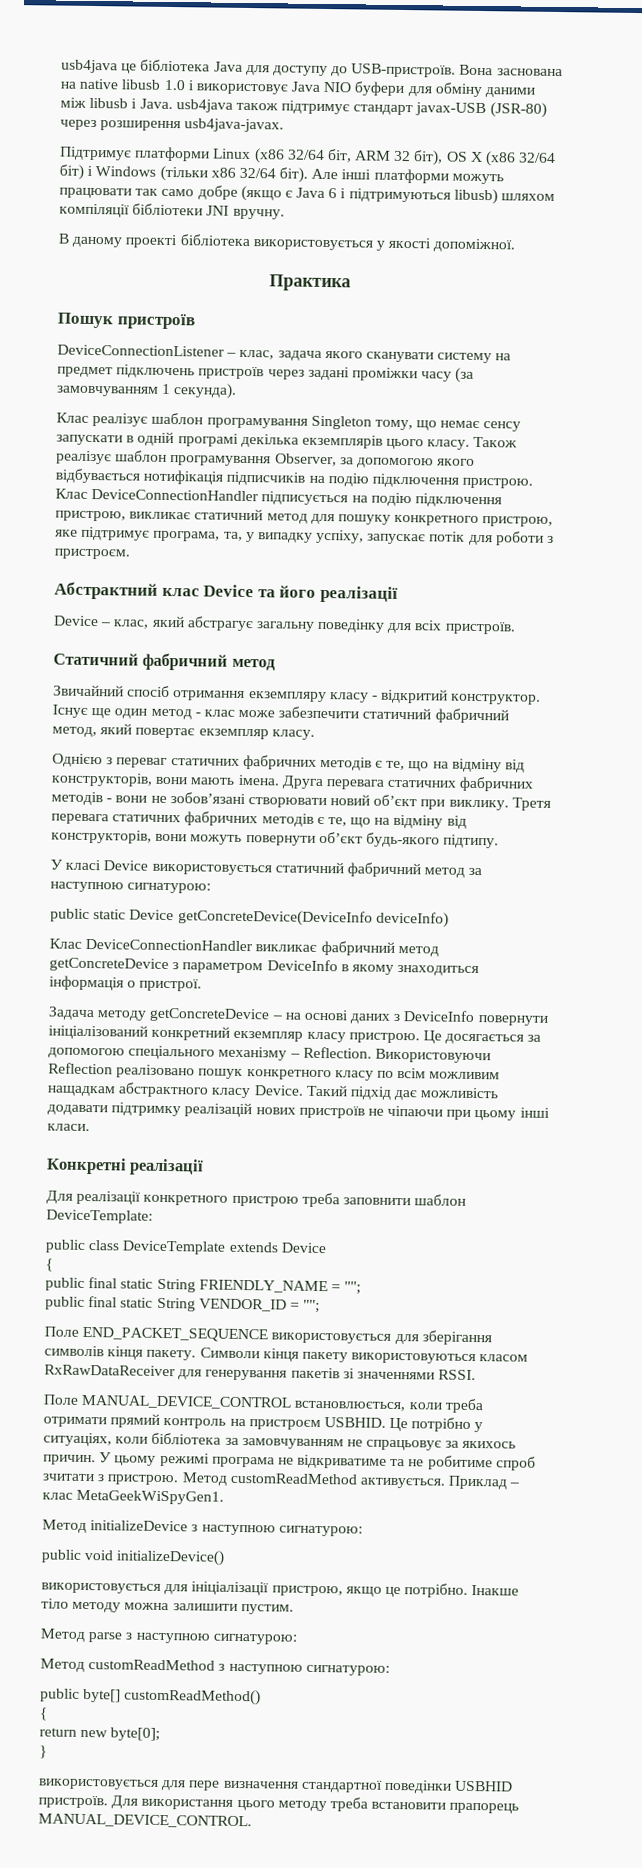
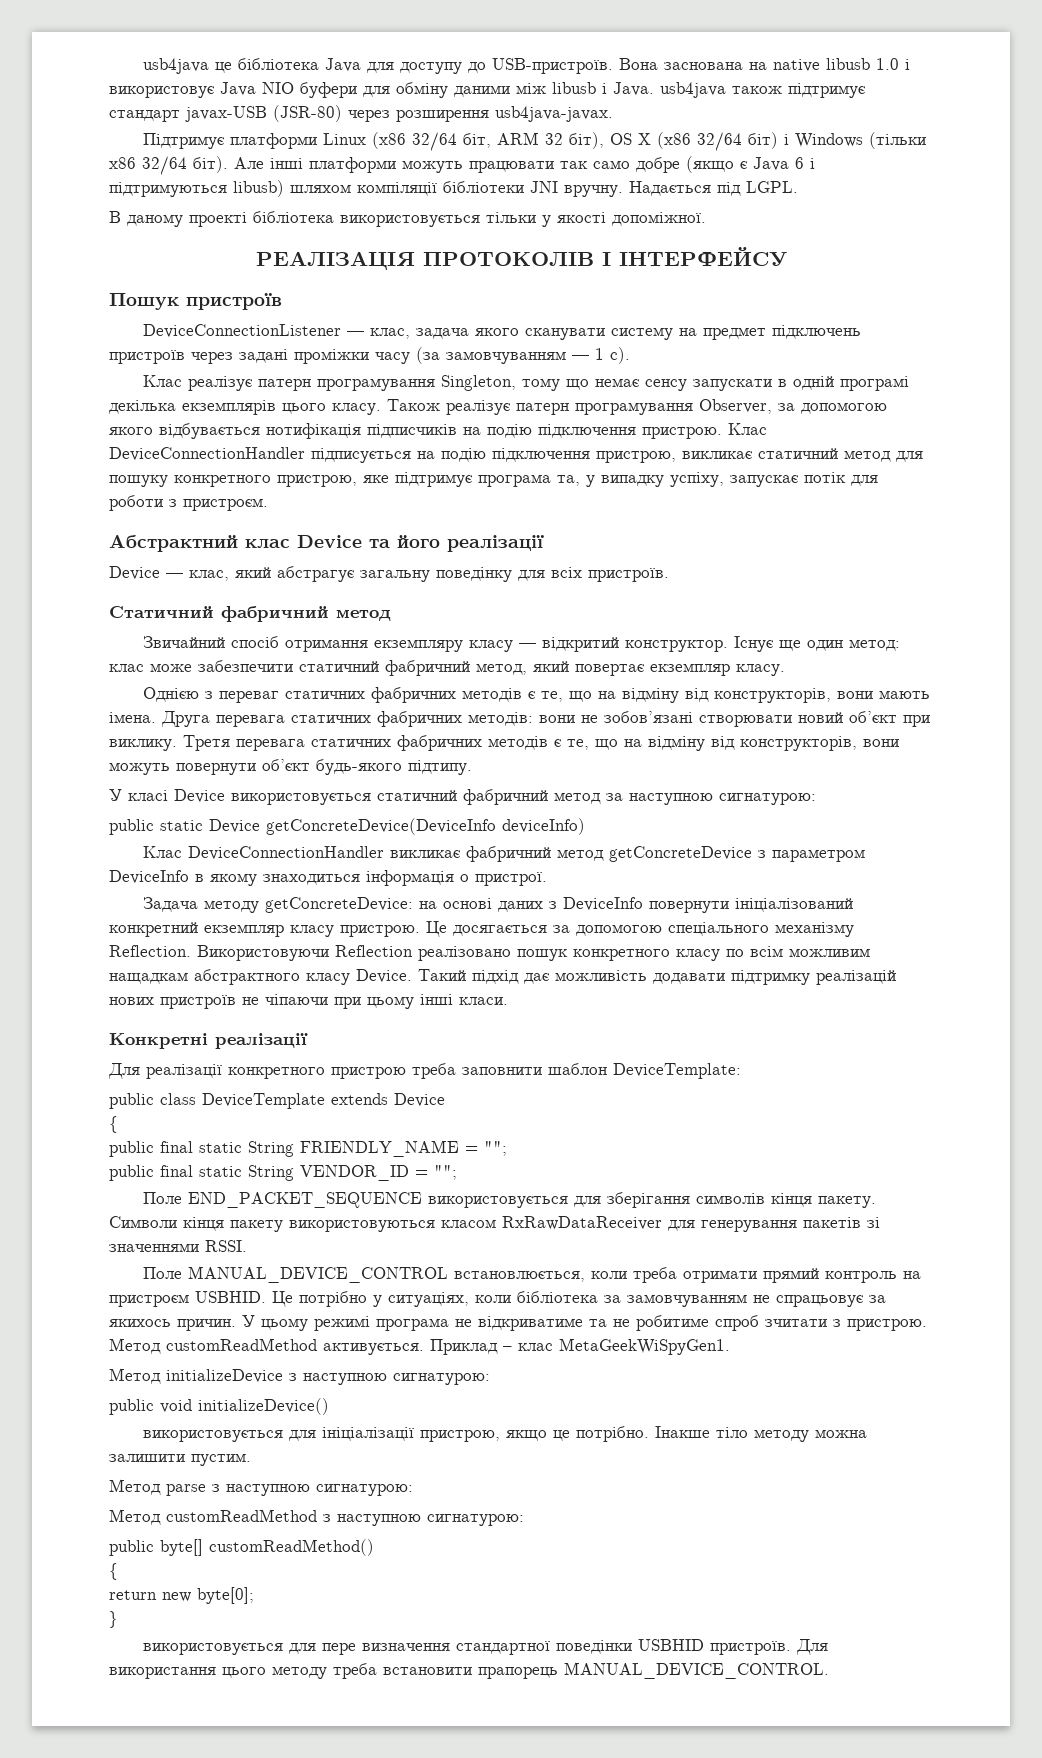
+ Надається під LGPL.
- В даному проекті бібліотека використовується у якості допоміжної.
+ В даному проекті бібліотека використовується тільки у якості допоміжної.
- Практика
+ РЕАЛІЗАЦІЯ ПРОТОКОЛІВ І ІНТЕРФЕЙСУ
- DeviceConnectionListener – клас, задача якого сканувати систему на предмет підключень пристроїв через задані проміжки часу (за замовчуванням 1 секунда).
+ DeviceConnectionListener — клас, задача якого сканувати систему на предмет підключень пристроїв через задані проміжки часу (за замовчуванням — 1 с).
- Клас реалізує шаблон програмування Singleton тому, що немає сенсу запускати в одній програмі декілька екземплярів цього класу.
+ Клас реалізує патерн програмування Singleton, тому що немає сенсу запускати в одній програмі декілька екземплярів цього класу.
- Також реалізує шаблон програмування Observer, за допомогою якого відбувається нотифікація підписчиків на подію підключення пристрою.
+ Також реалізує патерн програмування Observer, за допомогою якого відбувається нотифікація підписчиків на подію підключення пристрою.
- Клас DeviceConnectionHandler підписується на подію підключення пристрою, викликає статичний метод для пошуку конкретного пристрою, яке підтримує програма, та, у випадку успіху, запускає потік для роботи з пристроєм.
+ Клас DeviceConnectionHandler підписується на подію підключення пристрою, викликає статичний метод для пошуку конкретного пристрою, яке підтримує програма та, у випадку успіху, запускає потік для роботи з пристроєм.
- Device – клас, який абстрагує загальну поведінку для всіх пристроїв.
+ Device — клас, який абстрагує загальну поведінку для всіх пристроїв.
- Звичайний спосіб отримання екземпляру класу - відкритий конструктор.
+ Звичайний спосіб отримання екземпляру класу — відкритий конструктор.
- Існує ще один метод - клас може забезпечити статичний фабричний метод, який повертає екземпляр класу.
+ Існує ще один метод: клас може забезпечити статичний фабричний метод, який повертає екземпляр класу.
- Друга перевага статичних фабричних методів - вони не зобов’язані створювати новий об’єкт при виклику.
+ Друга перевага статичних фабричних методів: вони не зобов’язані створювати новий об’єкт при виклику.
- Задача методу getConcreteDevice – на основі даних з DeviceInfo повернути ініціалізований конкретний екземпляр класу пристрою.
+ Задача методу getConcreteDevice: на основі даних з DeviceInfo повернути ініціалізований конкретний екземпляр класу пристрою.
- Це досягається за допомогою спеціального механізму – Reflection.
+ Це досягається за допомогою спеціального механізму Reflection.

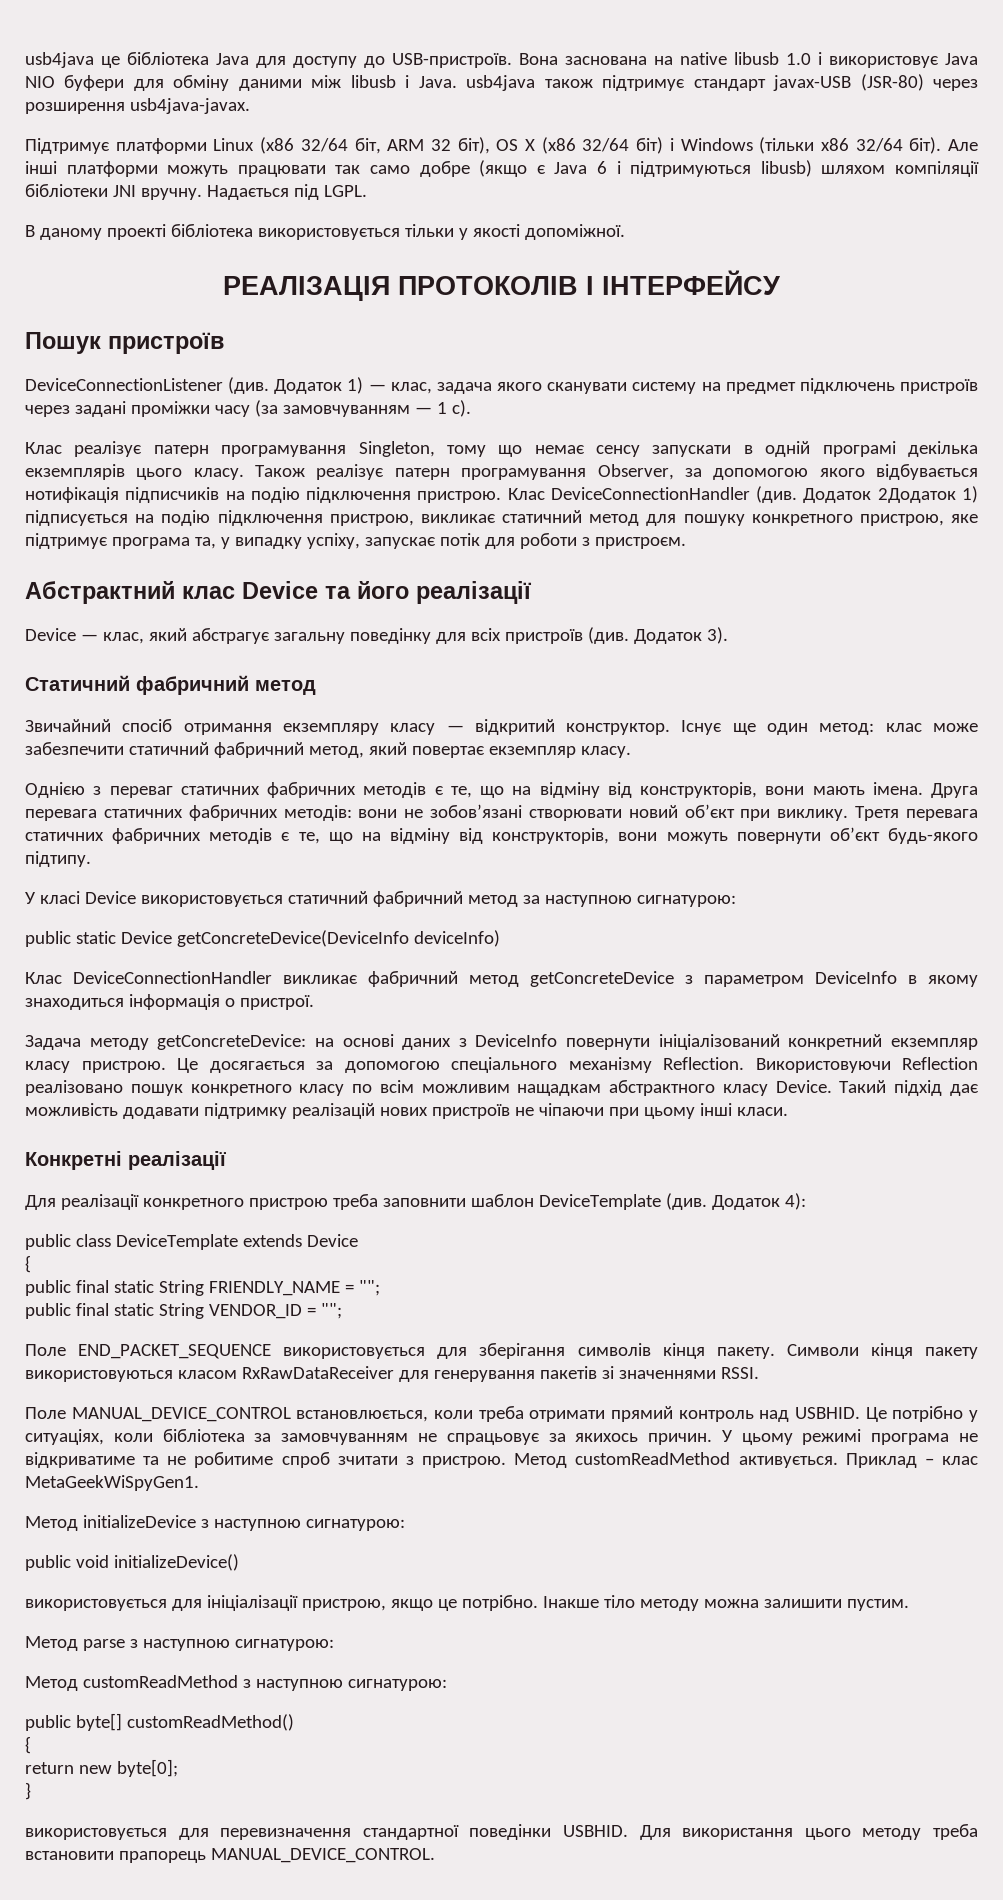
- DeviceConnectionListener — клас, задача якого сканувати систему на предмет підключень пристроїв через задані проміжки часу (за замовчуванням — 1 с).
+ DeviceConnectionListener (див. Додаток 1) — клас, задача якого сканувати систему на предмет підключень пристроїв через задані проміжки часу (за замовчуванням — 1 с).
- Клас DeviceConnectionHandler підписується на подію підключення пристрою, викликає статичний метод для пошуку конкретного пристрою, яке підтримує програма та, у випадку успіху, запускає потік для роботи з пристроєм.
+ Клас DeviceConnectionHandler (див. Додаток 2Додаток 1) підписується на подію підключення пристрою, викликає статичний метод для пошуку конкретного пристрою, яке підтримує програма та, у випадку успіху, запускає потік для роботи з пристроєм.
- Device — клас, який абстрагує загальну поведінку для всіх пристроїв.
+ Device — клас, який абстрагує загальну поведінку для всіх пристроїв (див. Додаток 3).
- Для реалізації конкретного пристрою треба заповнити шаблон DeviceTemplate:
+ Для реалізації конкретного пристрою треба заповнити шаблон DeviceTemplate (див. Додаток 4):
- Поле MANUAL_DEVICE_CONTROL встановлюється, коли треба отримати прямий контроль на пристроєм USBHID.
+ Поле MANUAL_DEVICE_CONTROL встановлюється, коли треба отримати прямий контроль над USBHID.
- використовується для пере визначення стандартної поведінки USBHID пристроїв.
+ використовується для перевизначення стандартної поведінки USBHID.

